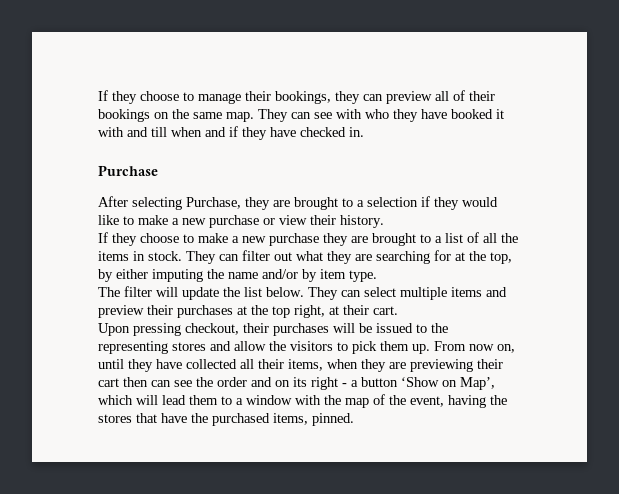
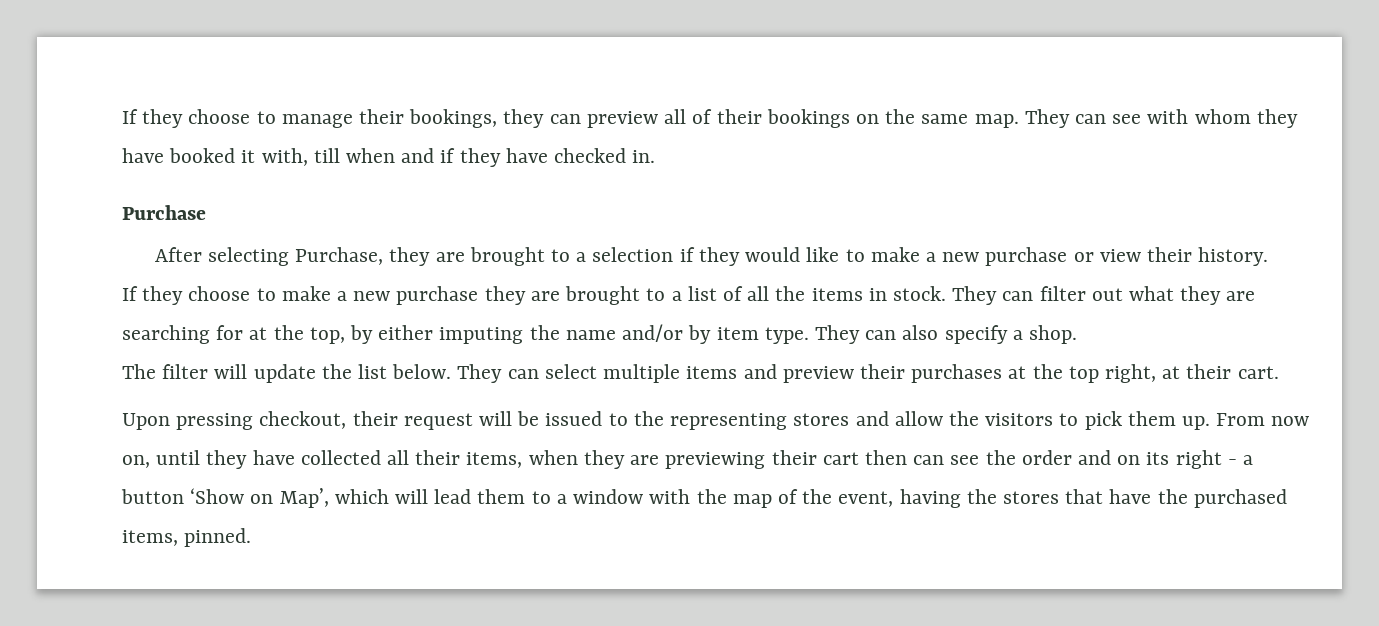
- They can see with who they have booked it with and till when and if they have checked in.
+ They can see with whom they have booked it with, till when and if they have checked in.
+ They can also specify a shop.
- Upon pressing checkout, their purchases will be issued to the representing stores and allow the visitors to pick them up.
+ Upon pressing checkout, their request will be issued to the representing stores and allow the visitors to pick them up.

